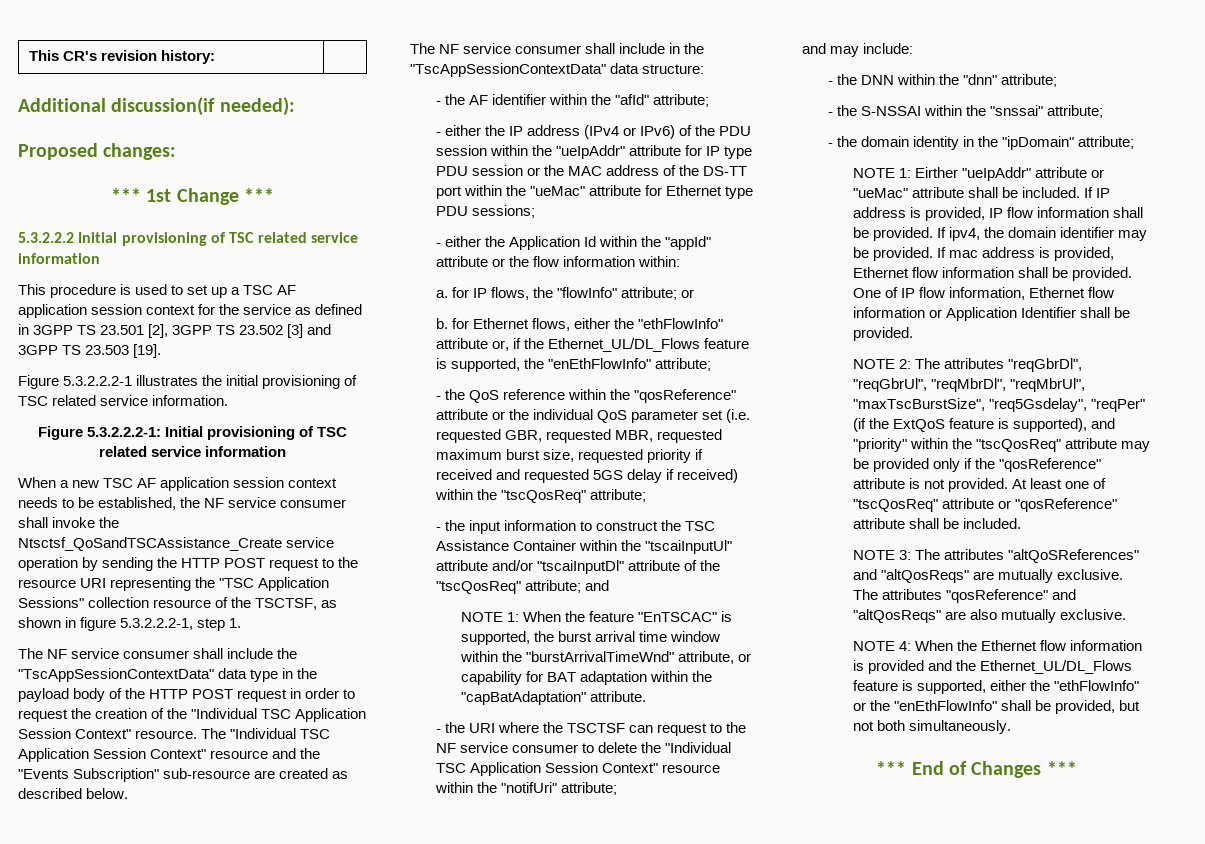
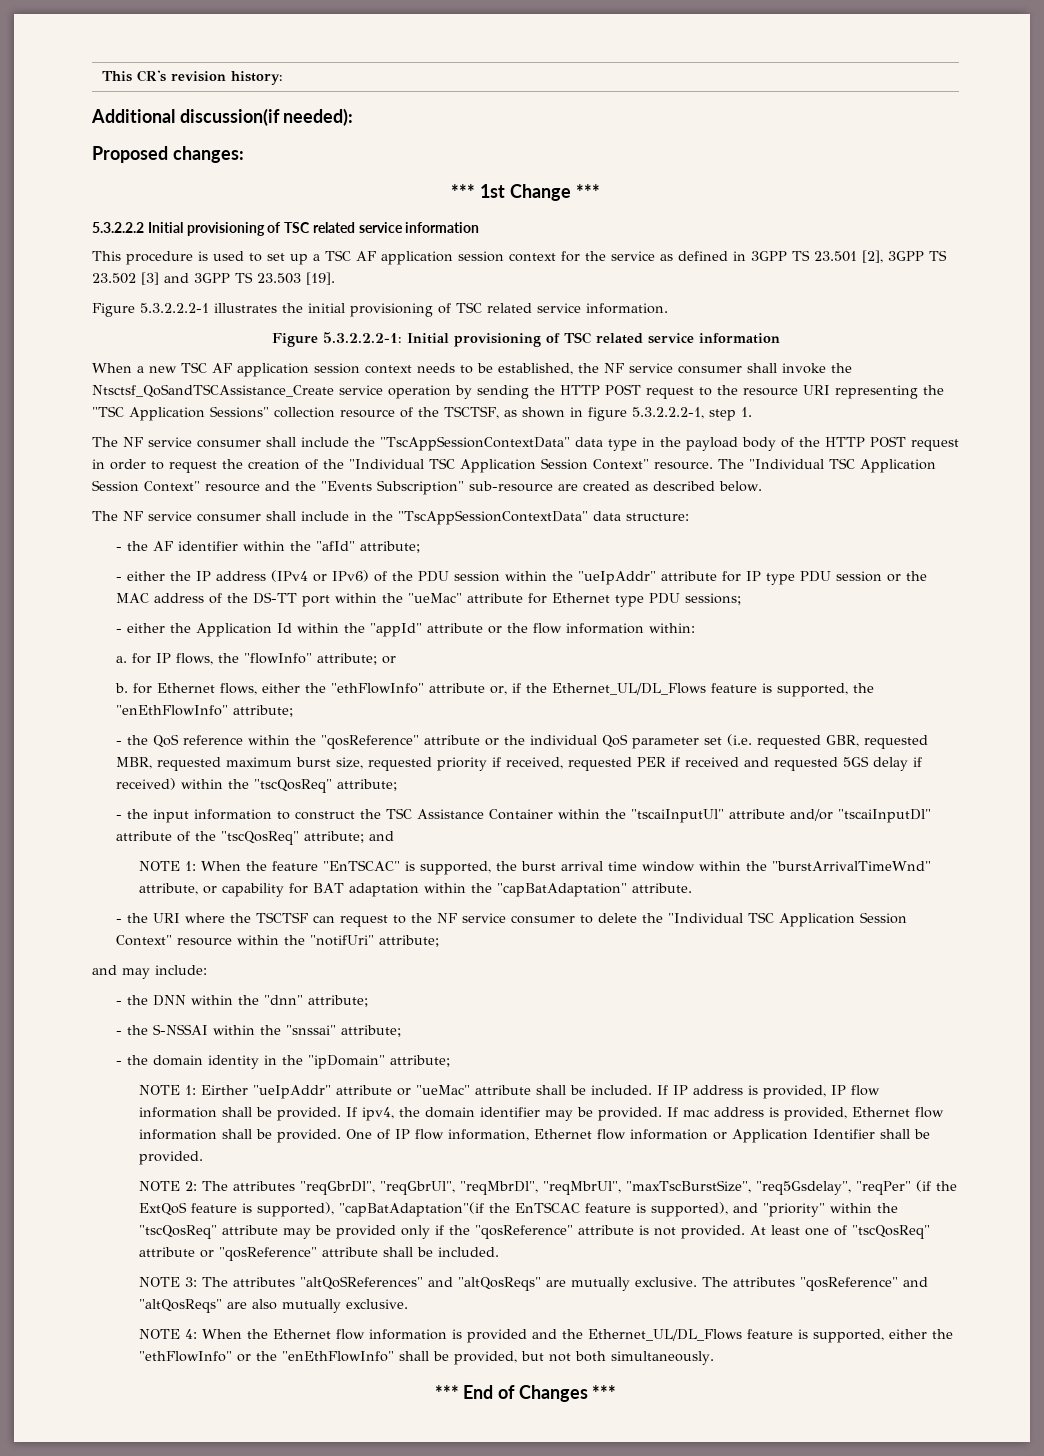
- - the QoS reference within the "qosReference" attribute or the individual QoS parameter set (i.e. requested GBR, requested MBR, requested maximum burst size, requested priority if received and requested 5GS delay if received) within the "tscQosReq" attribute;
+ - the QoS reference within the "qosReference" attribute or the individual QoS parameter set (i.e. requested GBR, requested MBR, requested maximum burst size, requested priority if received, requested PER if received and requested 5GS delay if received) within the "tscQosReq" attribute;
- NOTE 2: The attributes "reqGbrDl", "reqGbrUl", "reqMbrDl", "reqMbrUl", "maxTscBurstSize", "req5Gsdelay", "reqPer" (if the ExtQoS feature is supported), and "priority" within the "tscQosReq" attribute may be provided only if the "qosReference" attribute is not provided.
+ NOTE 2: The attributes "reqGbrDl", "reqGbrUl", "reqMbrDl", "reqMbrUl", "maxTscBurstSize", "req5Gsdelay", "reqPer" (if the ExtQoS feature is supported), "capBatAdaptation"(if the EnTSCAC feature is supported), and "priority" within the "tscQosReq" attribute may be provided only if the "qosReference" attribute is not provided.

